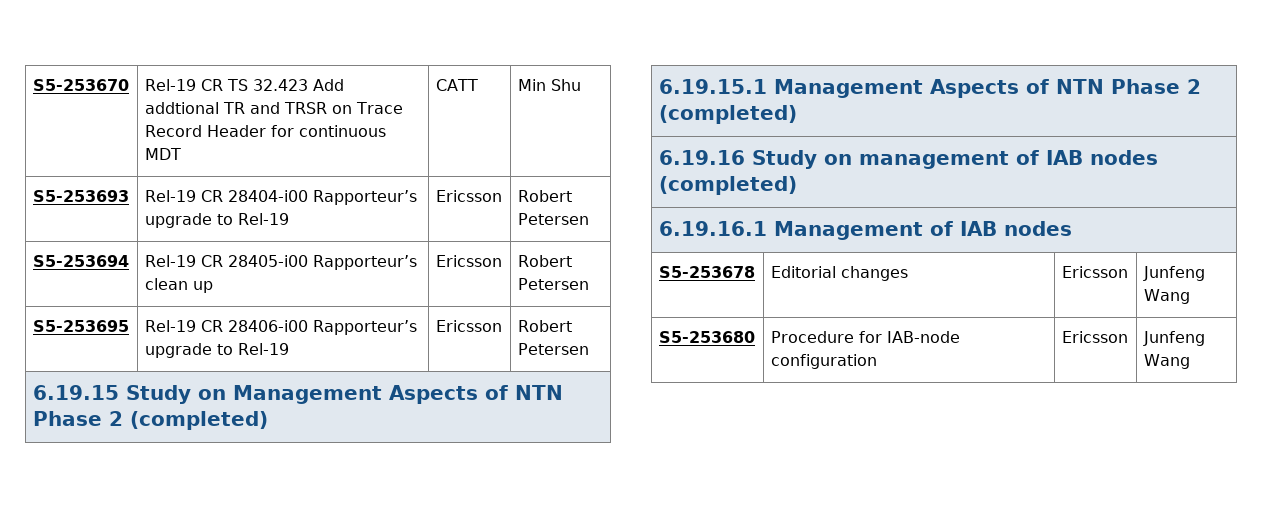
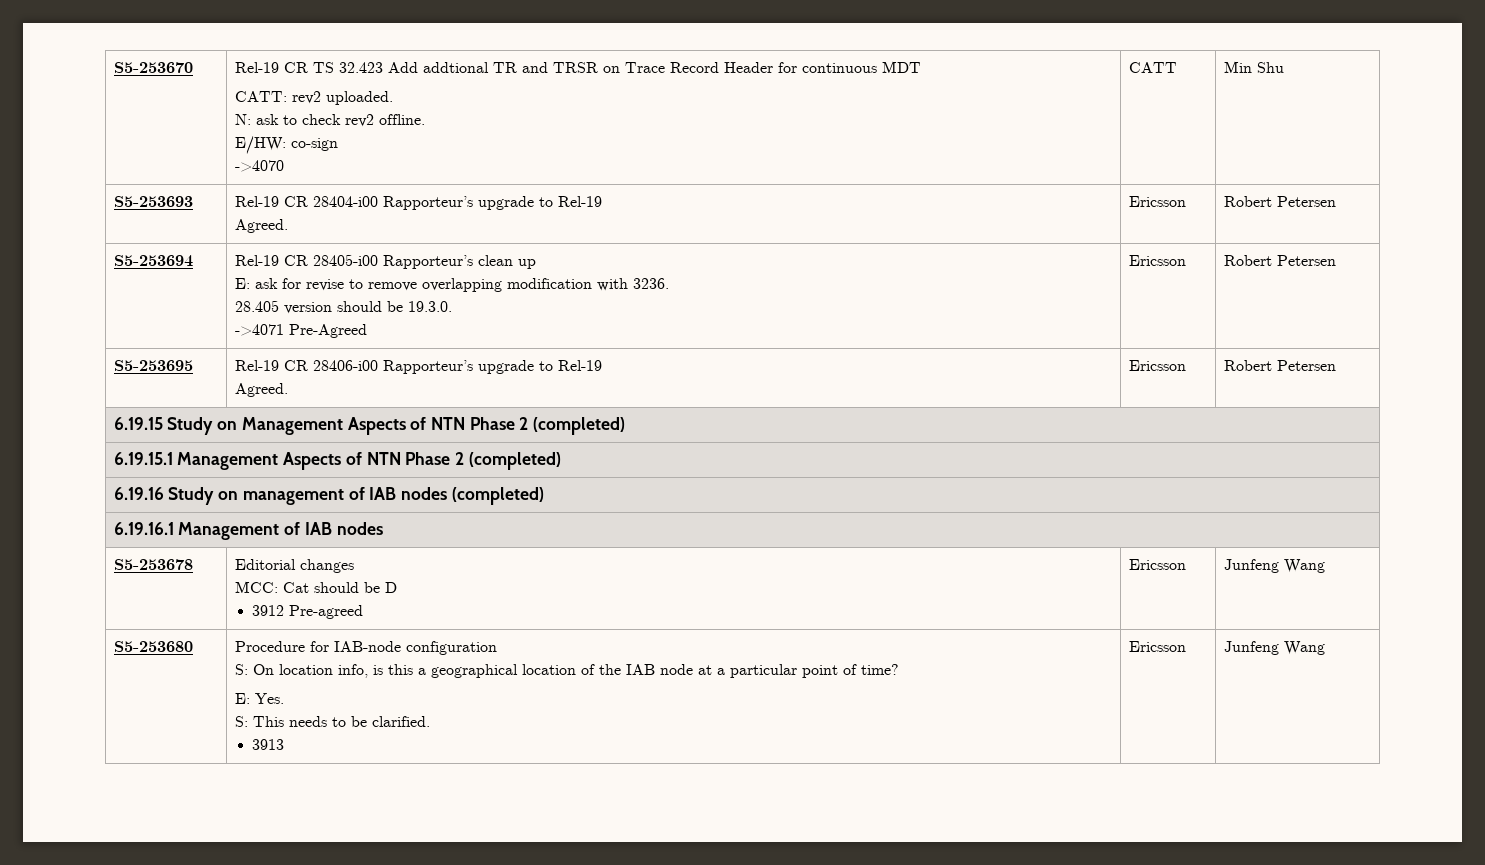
- S5-253670 | Rel-19 CR TS 32.423 Add addtional TR and TRSR on Trace Record Header for continuous MDT | CATT | Min Shu
+ S5-253670 | Rel-19 CR TS 32.423 Add addtional TR and TRSR on Trace Record Header for continuous MDT
+ CATT: rev2 uploaded.
+ N: ask to check rev2 offline.
+ E/HW: co-sign
+ ->4070 | CATT | Min Shu
- S5-253693 | Rel-19 CR 28404-i00 Rapporteur’s upgrade to Rel-19 | Ericsson | Robert Petersen
+ S5-253693 | Rel-19 CR 28404-i00 Rapporteur’s upgrade to Rel-19
+ Agreed. | Ericsson | Robert Petersen
- S5-253694 | Rel-19 CR 28405-i00 Rapporteur’s clean up | Ericsson | Robert Petersen
+ S5-253694 | Rel-19 CR 28405-i00 Rapporteur’s clean up
+ E: ask for revise to remove overlapping modification with 3236.
+ 28.405 version should be 19.3.0.
+ ->4071 Pre-Agreed | Ericsson | Robert Petersen
- S5-253695 | Rel-19 CR 28406-i00 Rapporteur’s upgrade to Rel-19 | Ericsson | Robert Petersen
+ S5-253695 | Rel-19 CR 28406-i00 Rapporteur’s upgrade to Rel-19
+ Agreed. | Ericsson | Robert Petersen
- S5-253678 | Editorial changes | Ericsson | Junfeng Wang
+ S5-253678 | Editorial changes
+ MCC: Cat should be D
+ 3912 Pre-agreed | Ericsson | Junfeng Wang
- S5-253680 | Procedure for IAB-node configuration | Ericsson | Junfeng Wang
+ S5-253680 | Procedure for IAB-node configuration
+ S: On location info, is this a geographical location of the IAB node at a particular point of time?
+ E: Yes.
+ S: This needs to be clarified.
+ 3913 | Ericsson | Junfeng Wang

